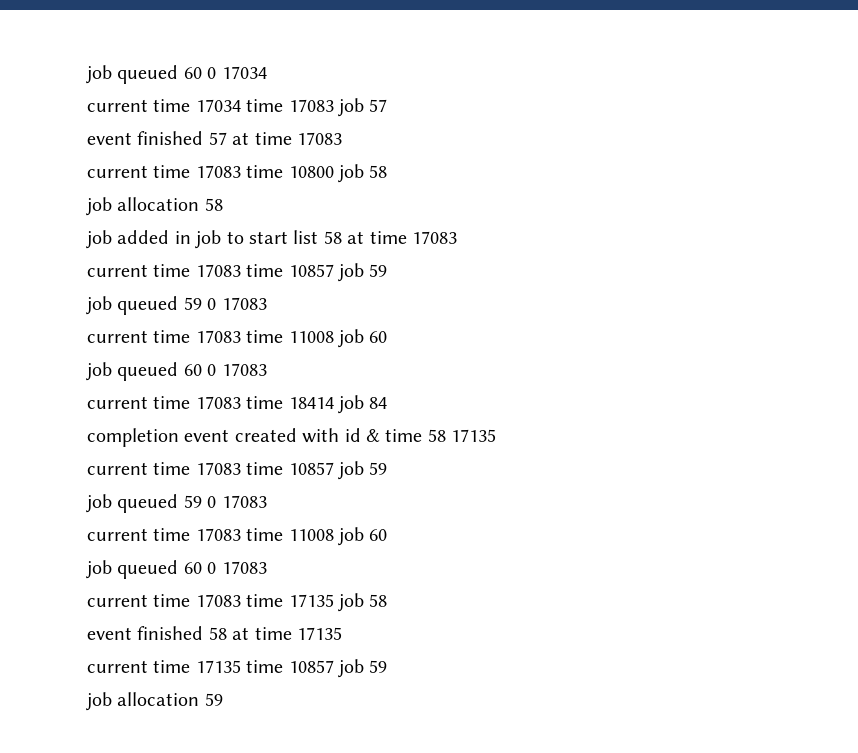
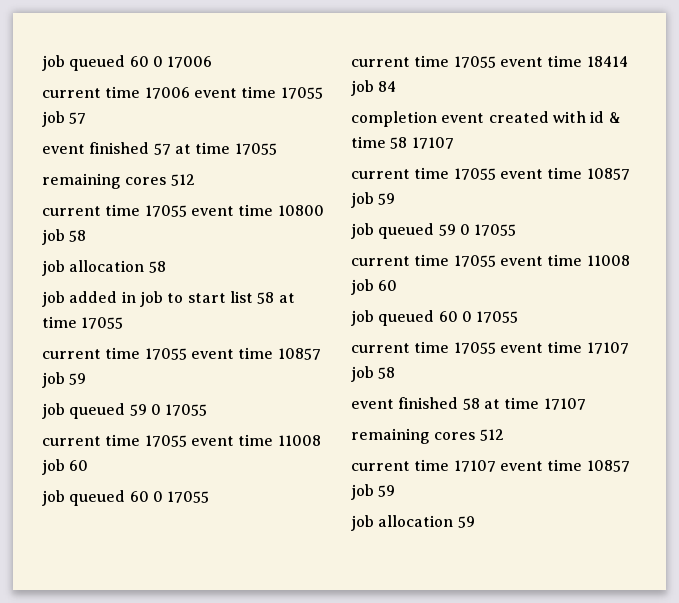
- job queued 60 0 17034
- current time 17034 time 17083 job 57
+ job queued 60 0 17006
+ current time 17006 event time 17055 job 57
- event finished 57 at time 17083
- current time 17083 time 10800 job 58
+ event finished 57 at time 17055
+ remaining cores 512
+ current time 17055 event time 10800 job 58
- job added in job to start list 58 at time 17083
- current time 17083 time 10857 job 59
- job queued 59 0 17083
- current time 17083 time 11008 job 60
- job queued 60 0 17083
- current time 17083 time 18414 job 84
+ job added in job to start list 58 at time 17055
+ current time 17055 event time 10857 job 59
+ job queued 59 0 17055
+ current time 17055 event time 11008 job 60
+ job queued 60 0 17055
+ current time 17055 event time 18414 job 84
- completion event created with id & time 58 17135
- current time 17083 time 10857 job 59
- job queued 59 0 17083
- current time 17083 time 11008 job 60
- job queued 60 0 17083
- current time 17083 time 17135 job 58
+ completion event created with id & time 58 17107
+ current time 17055 event time 10857 job 59
+ job queued 59 0 17055
+ current time 17055 event time 11008 job 60
+ job queued 60 0 17055
+ current time 17055 event time 17107 job 58
- event finished 58 at time 17135
- current time 17135 time 10857 job 59
+ event finished 58 at time 17107
+ remaining cores 512
+ current time 17107 event time 10857 job 59

